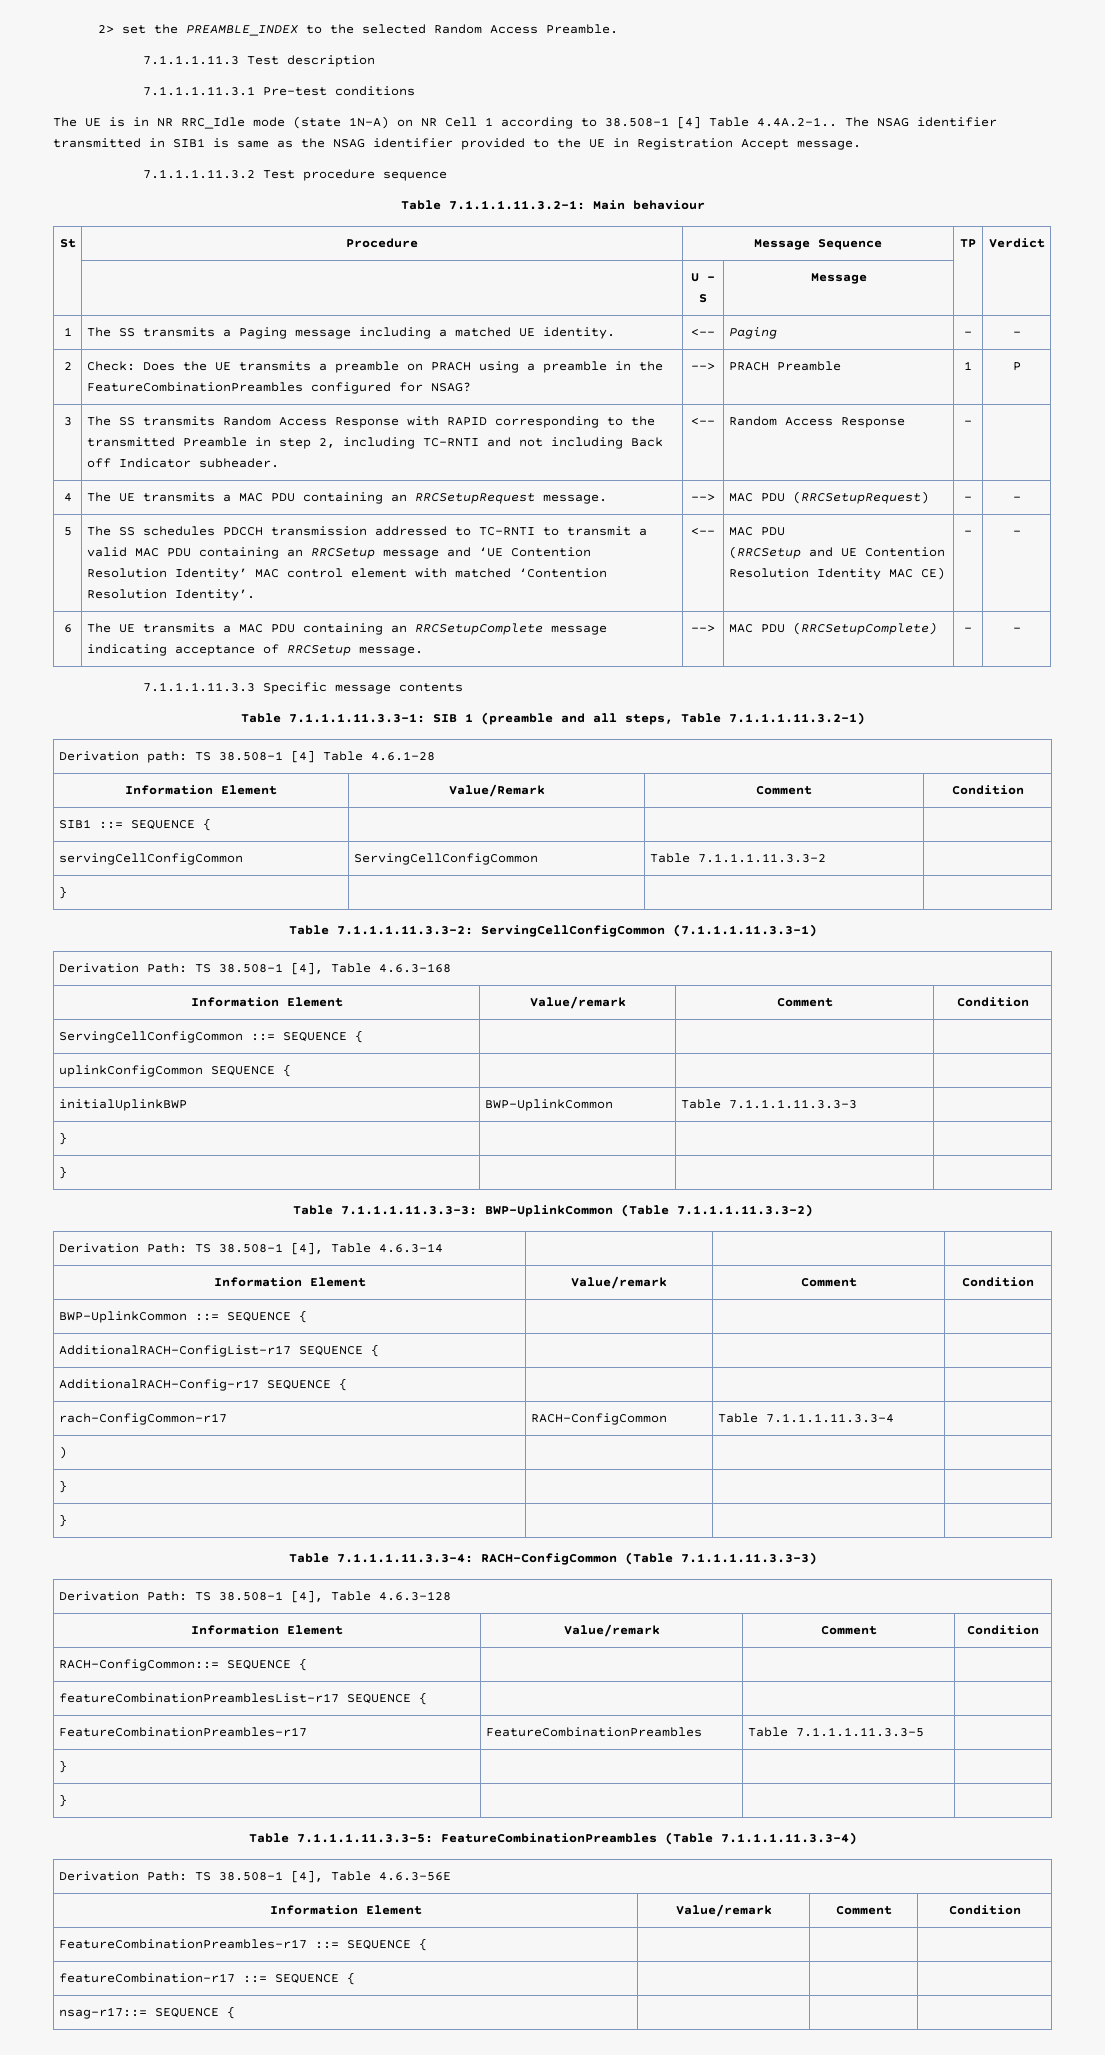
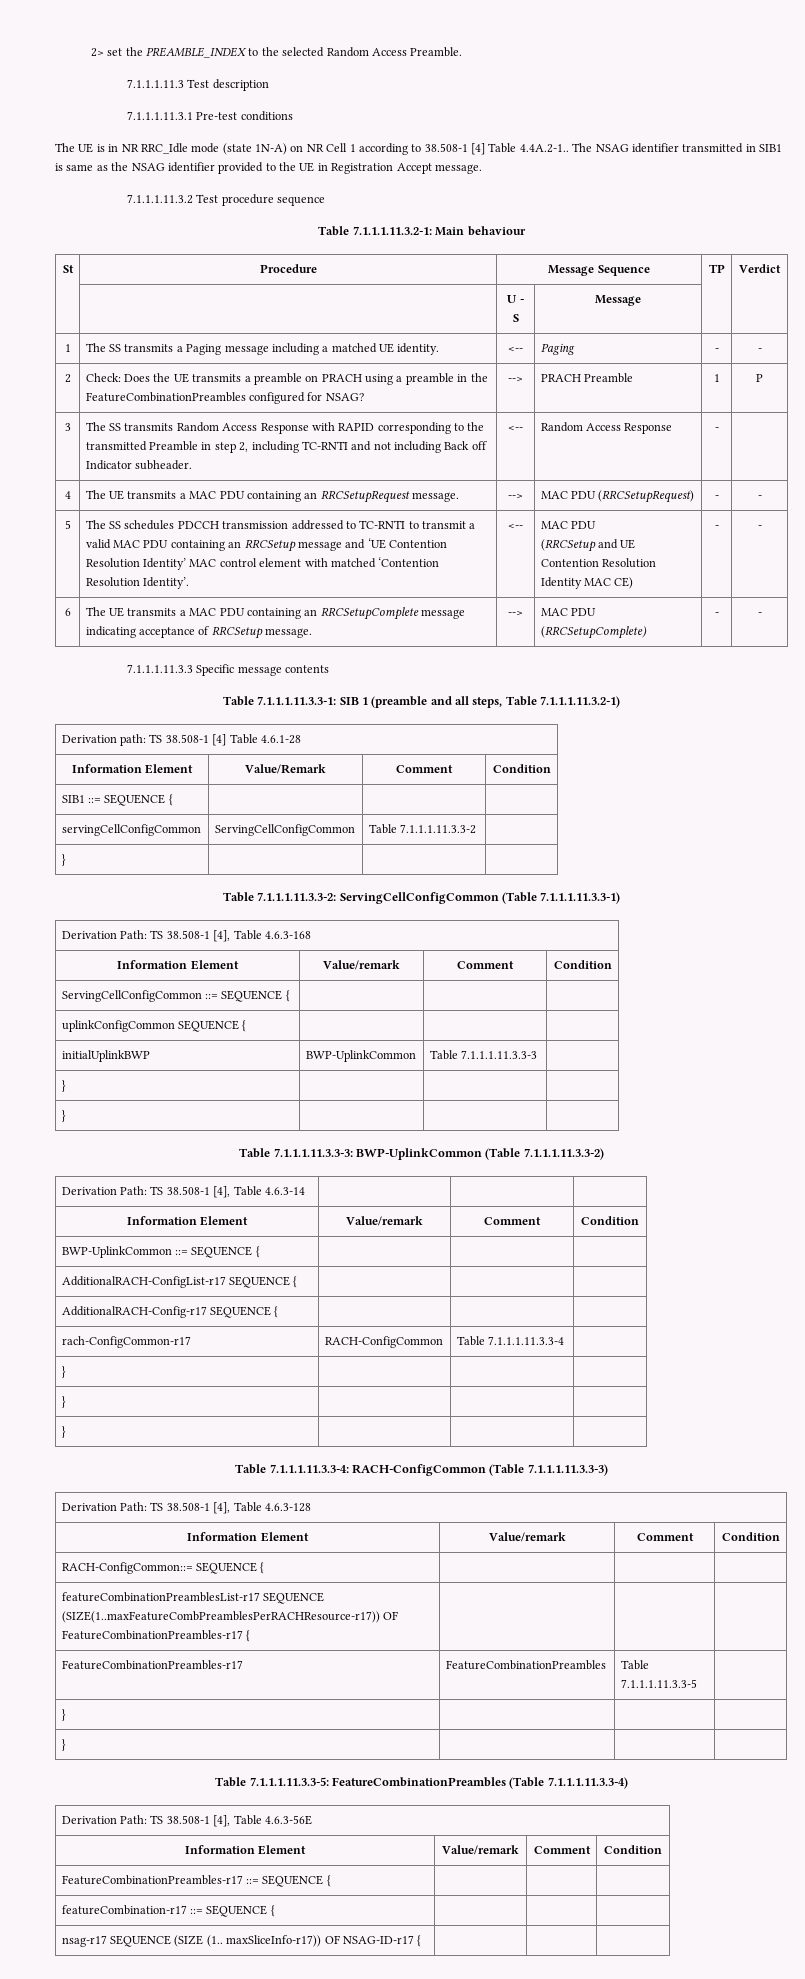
- Table 7.1.1.1.11.3.3-2: ServingCellConfigCommon (7.1.1.1.11.3.3-1)
+ Table 7.1.1.1.11.3.3-2: ServingCellConfigCommon (Table 7.1.1.1.11.3.3-1)
  rach-ConfigCommon-r17 | RACH-ConfigCommon | Table 7.1.1.1.11.3.3-4 |
- ) | | |
+ } | | |
- featureCombinationPreamblesList-r17 SEQUENCE { | | |
+ featureCombinationPreamblesList-r17 SEQUENCE (SIZE(1..maxFeatureCombPreamblesPerRACHResource-r17)) OF FeatureCombinationPreambles-r17 { | | |
- nsag-r17::= SEQUENCE { | | |
+ nsag-r17 SEQUENCE (SIZE (1.. maxSliceInfo-r17)) OF NSAG-ID-r17 { | | |

